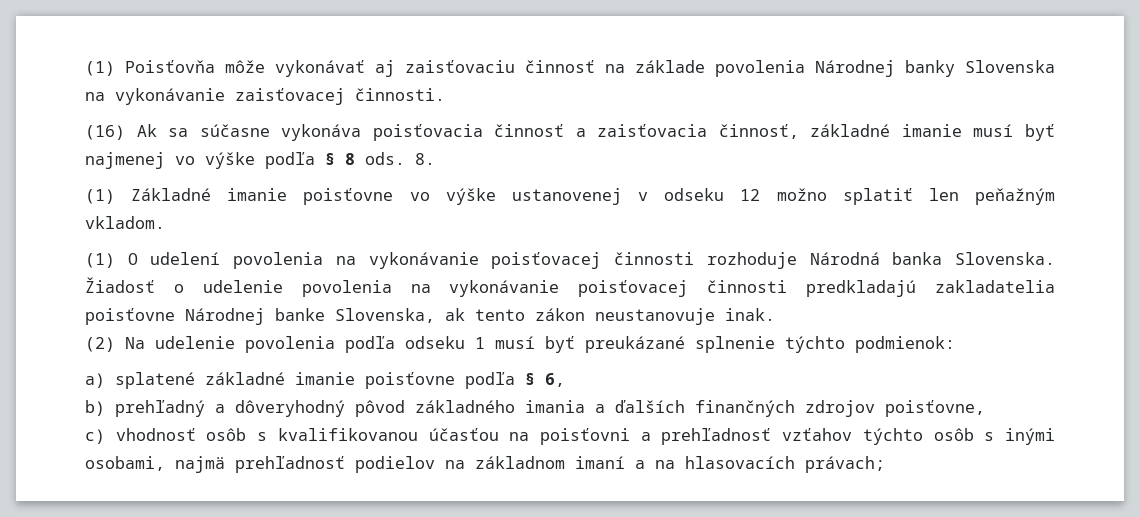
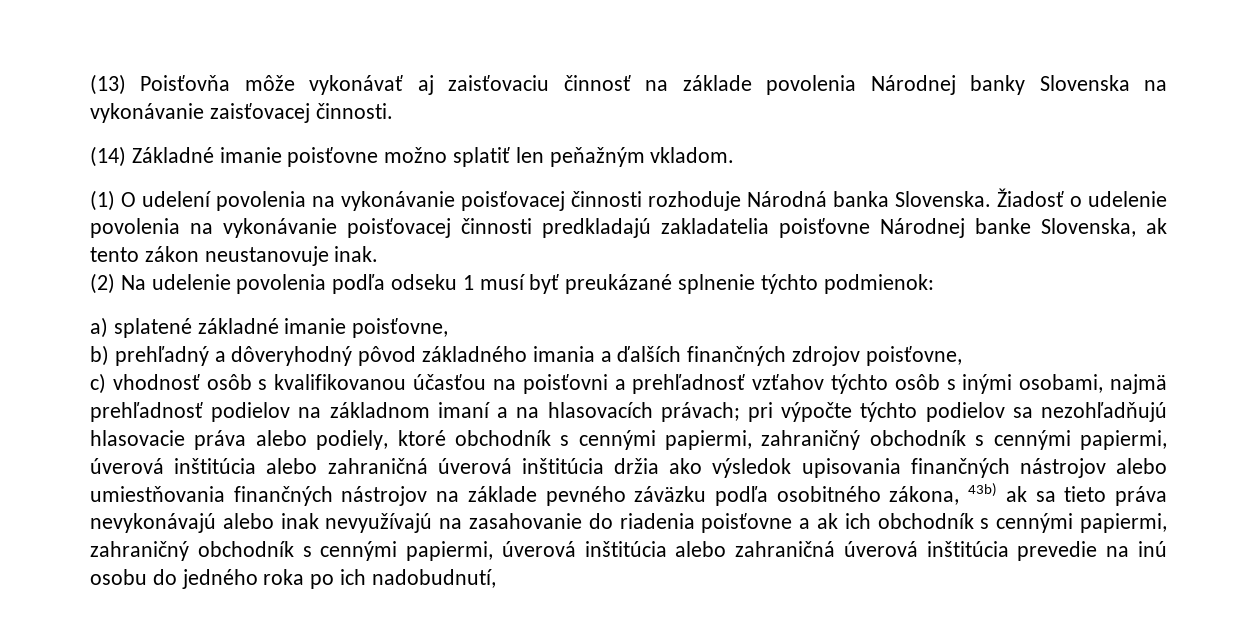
- (1) Poisťovňa môže vykonávať aj zaisťovaciu činnosť na základe povolenia Národnej banky Slovenska na vykonávanie zaisťovacej činnosti.
+ (13) Poisťovňa môže vykonávať aj zaisťovaciu činnosť na základe povolenia Národnej banky Slovenska na vykonávanie zaisťovacej činnosti.
- (16) Ak sa súčasne vykonáva poisťovacia činnosť a zaisťovacia činnosť, základné imanie musí byť najmenej vo výške podľa § 8 ods. 8.
- (1) Základné imanie poisťovne vo výške ustanovenej v odseku 12 možno splatiť len peňažným vkladom.
+ (14) Základné imanie poisťovne možno splatiť len peňažným vkladom.
- a) splatené základné imanie poisťovne podľa § 6,
+ a) splatené základné imanie poisťovne,
- c) vhodnosť osôb s kvalifikovanou účasťou na poisťovni a prehľadnosť vzťahov týchto osôb s inými osobami, najmä prehľadnosť podielov na základnom imaní a na hlasovacích právach;
+ c) vhodnosť osôb s kvalifikovanou účasťou na poisťovni a prehľadnosť vzťahov týchto osôb s inými osobami, najmä prehľadnosť podielov na základnom imaní a na hlasovacích právach; pri výpočte týchto podielov sa nezohľadňujú hlasovacie práva alebo podiely, ktoré obchodník s cennými papiermi, zahraničný obchodník s cennými papiermi, úverová inštitúcia alebo zahraničná úverová inštitúcia držia ako výsledok upisovania finančných nástrojov alebo umiestňovania finančných nástrojov na základe pevného záväzku podľa osobitného zákona, 43b) ak sa tieto práva nevykonávajú alebo inak nevyužívajú na zasahovanie do riadenia poisťovne a ak ich obchodník s cennými papiermi, zahraničný obchodník s cennými papiermi, úverová inštitúcia alebo zahraničná úverová inštitúcia prevedie na inú osobu do jedného roka po ich nadobudnutí,

